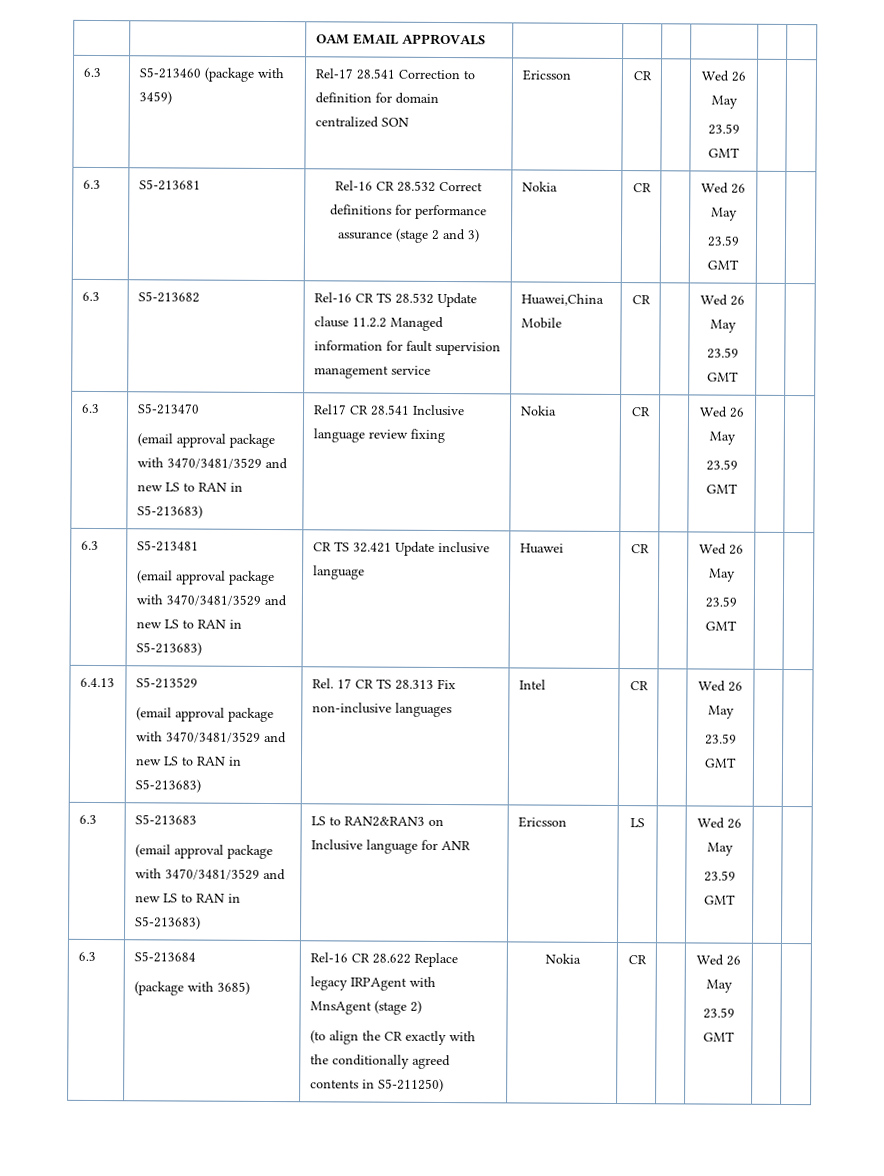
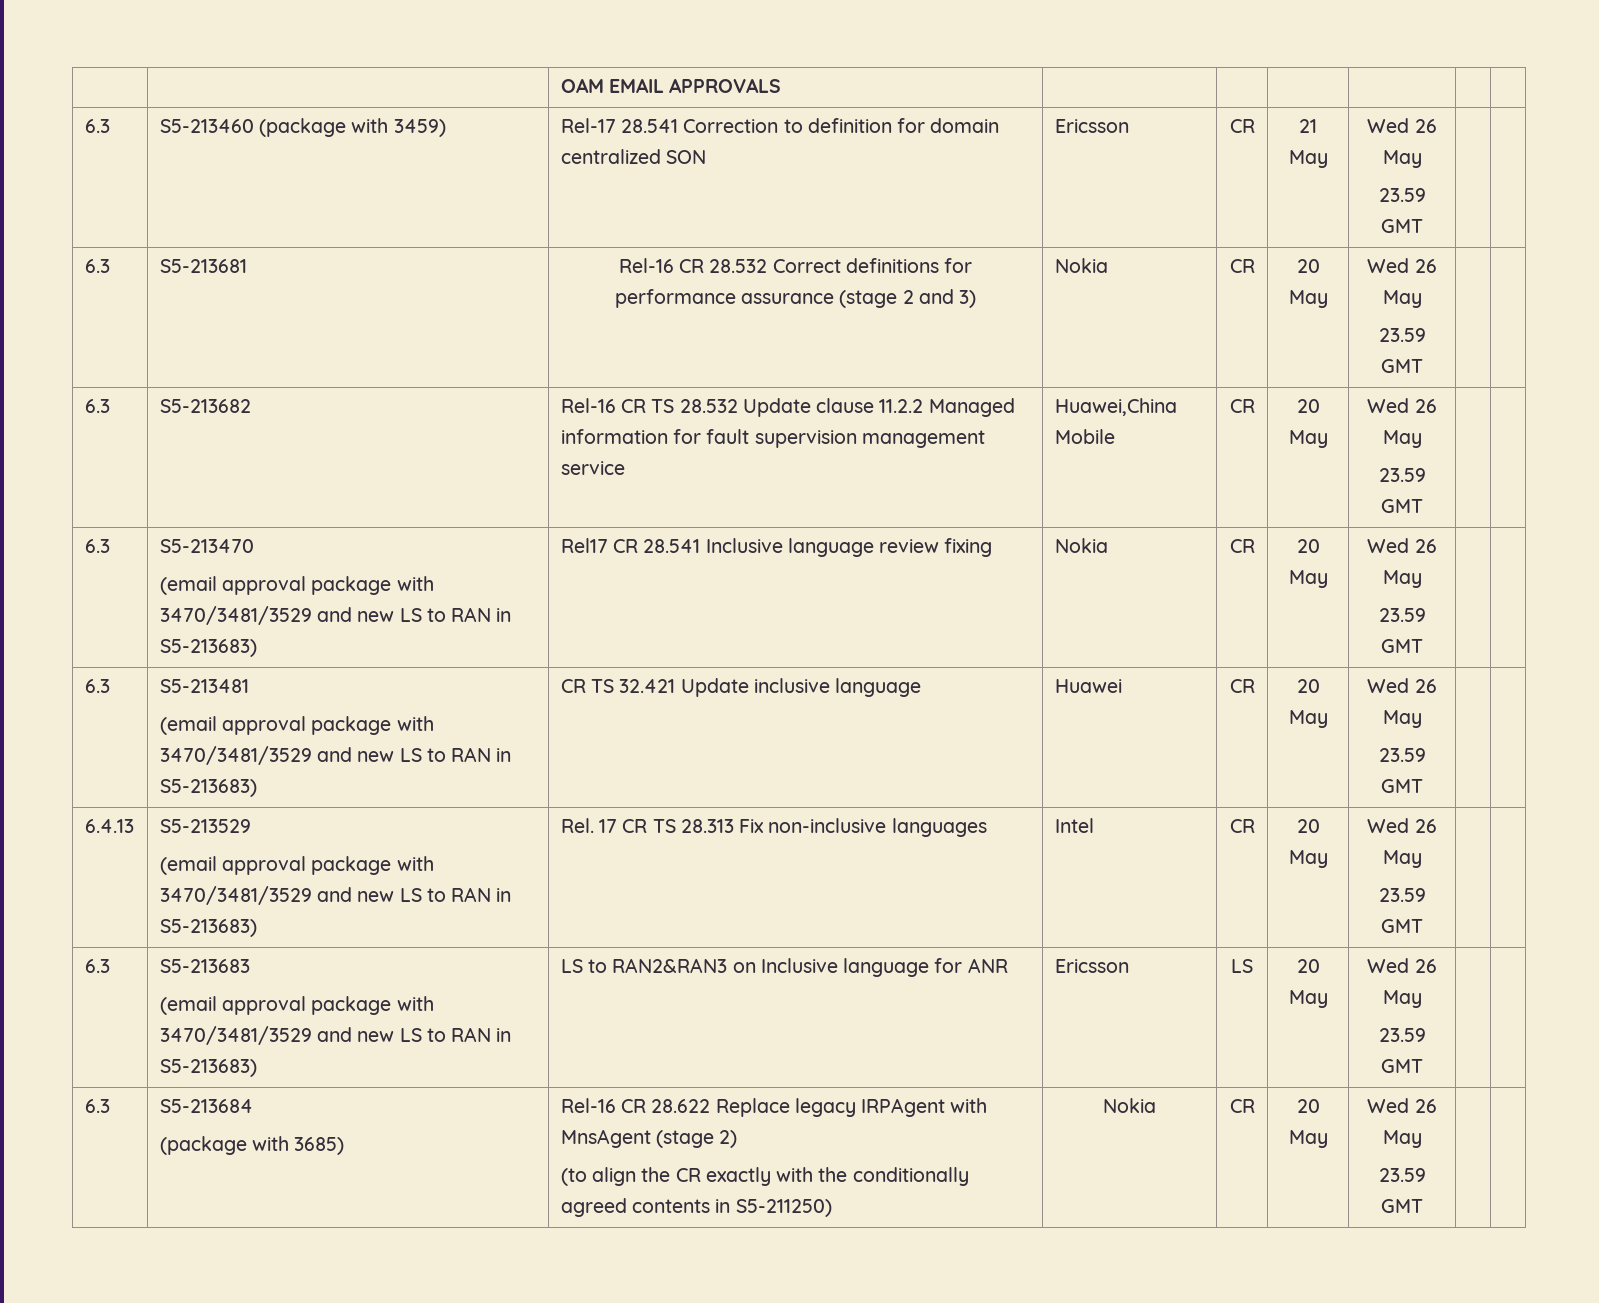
- 6.3 | S5-213460 (package with 3459) | Rel-17 28.541 Correction to definition for domain centralized SON | Ericsson | CR | | Wed 26 May
+ 6.3 | S5-213460 (package with 3459) | Rel-17 28.541 Correction to definition for domain centralized SON | Ericsson | CR | 21 May | Wed 26 May
- 6.3 | S5-213681 | Rel-16 CR 28.532 Correct definitions for performance assurance (stage 2 and 3) | Nokia | CR | | Wed 26 May
+ 6.3 | S5-213681 | Rel-16 CR 28.532 Correct definitions for performance assurance (stage 2 and 3) | Nokia | CR | 20 May | Wed 26 May
- 6.3 | S5-213682 | Rel-16 CR TS 28.532 Update clause 11.2.2 Managed information for fault supervision management service | Huawei,China Mobile | CR | | Wed 26 May
+ 6.3 | S5-213682 | Rel-16 CR TS 28.532 Update clause 11.2.2 Managed information for fault supervision management service | Huawei,China Mobile | CR | 20 May | Wed 26 May
  6.3 | S5-213470
- (email approval package with 3470/3481/3529 and new LS to RAN in S5-213683) | Rel17 CR 28.541 Inclusive language review fixing | Nokia | CR | | Wed 26 May
+ (email approval package with 3470/3481/3529 and new LS to RAN in S5-213683) | Rel17 CR 28.541 Inclusive language review fixing | Nokia | CR | 20 May | Wed 26 May
  6.3 | S5-213481
- (email approval package with 3470/3481/3529 and new LS to RAN in S5-213683) | CR TS 32.421 Update inclusive language | Huawei | CR | | Wed 26 May
+ (email approval package with 3470/3481/3529 and new LS to RAN in S5-213683) | CR TS 32.421 Update inclusive language | Huawei | CR | 20 May | Wed 26 May
  6.4.13 | S5-213529
- (email approval package with 3470/3481/3529 and new LS to RAN in S5-213683) | Rel. 17 CR TS 28.313 Fix non-inclusive languages | Intel | CR | | Wed 26 May
+ (email approval package with 3470/3481/3529 and new LS to RAN in S5-213683) | Rel. 17 CR TS 28.313 Fix non-inclusive languages | Intel | CR | 20 May | Wed 26 May
  6.3 | S5-213683
- (email approval package with 3470/3481/3529 and new LS to RAN in S5-213683) | LS to RAN2&RAN3 on Inclusive language for ANR | Ericsson | LS | | Wed 26 May
+ (email approval package with 3470/3481/3529 and new LS to RAN in S5-213683) | LS to RAN2&RAN3 on Inclusive language for ANR | Ericsson | LS | 20 May | Wed 26 May
  6.3 | S5-213684
  (package with 3685) | Rel-16 CR 28.622 Replace legacy IRPAgent with MnsAgent (stage 2)
- (to align the CR exactly with the conditionally agreed contents in S5-211250) | Nokia | CR | | Wed 26 May
+ (to align the CR exactly with the conditionally agreed contents in S5-211250) | Nokia | CR | 20 May | Wed 26 May

